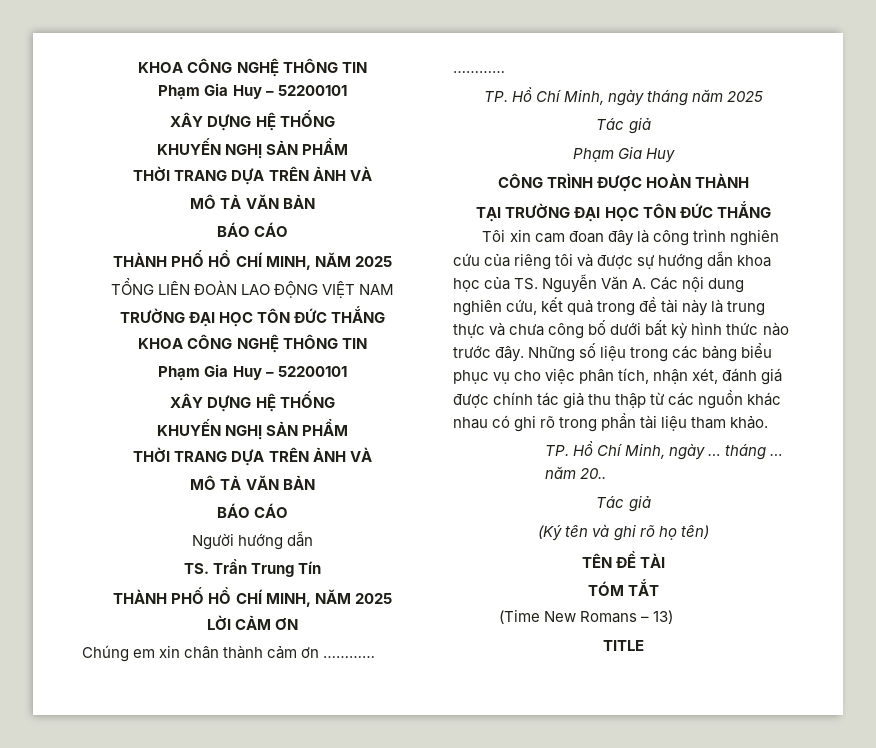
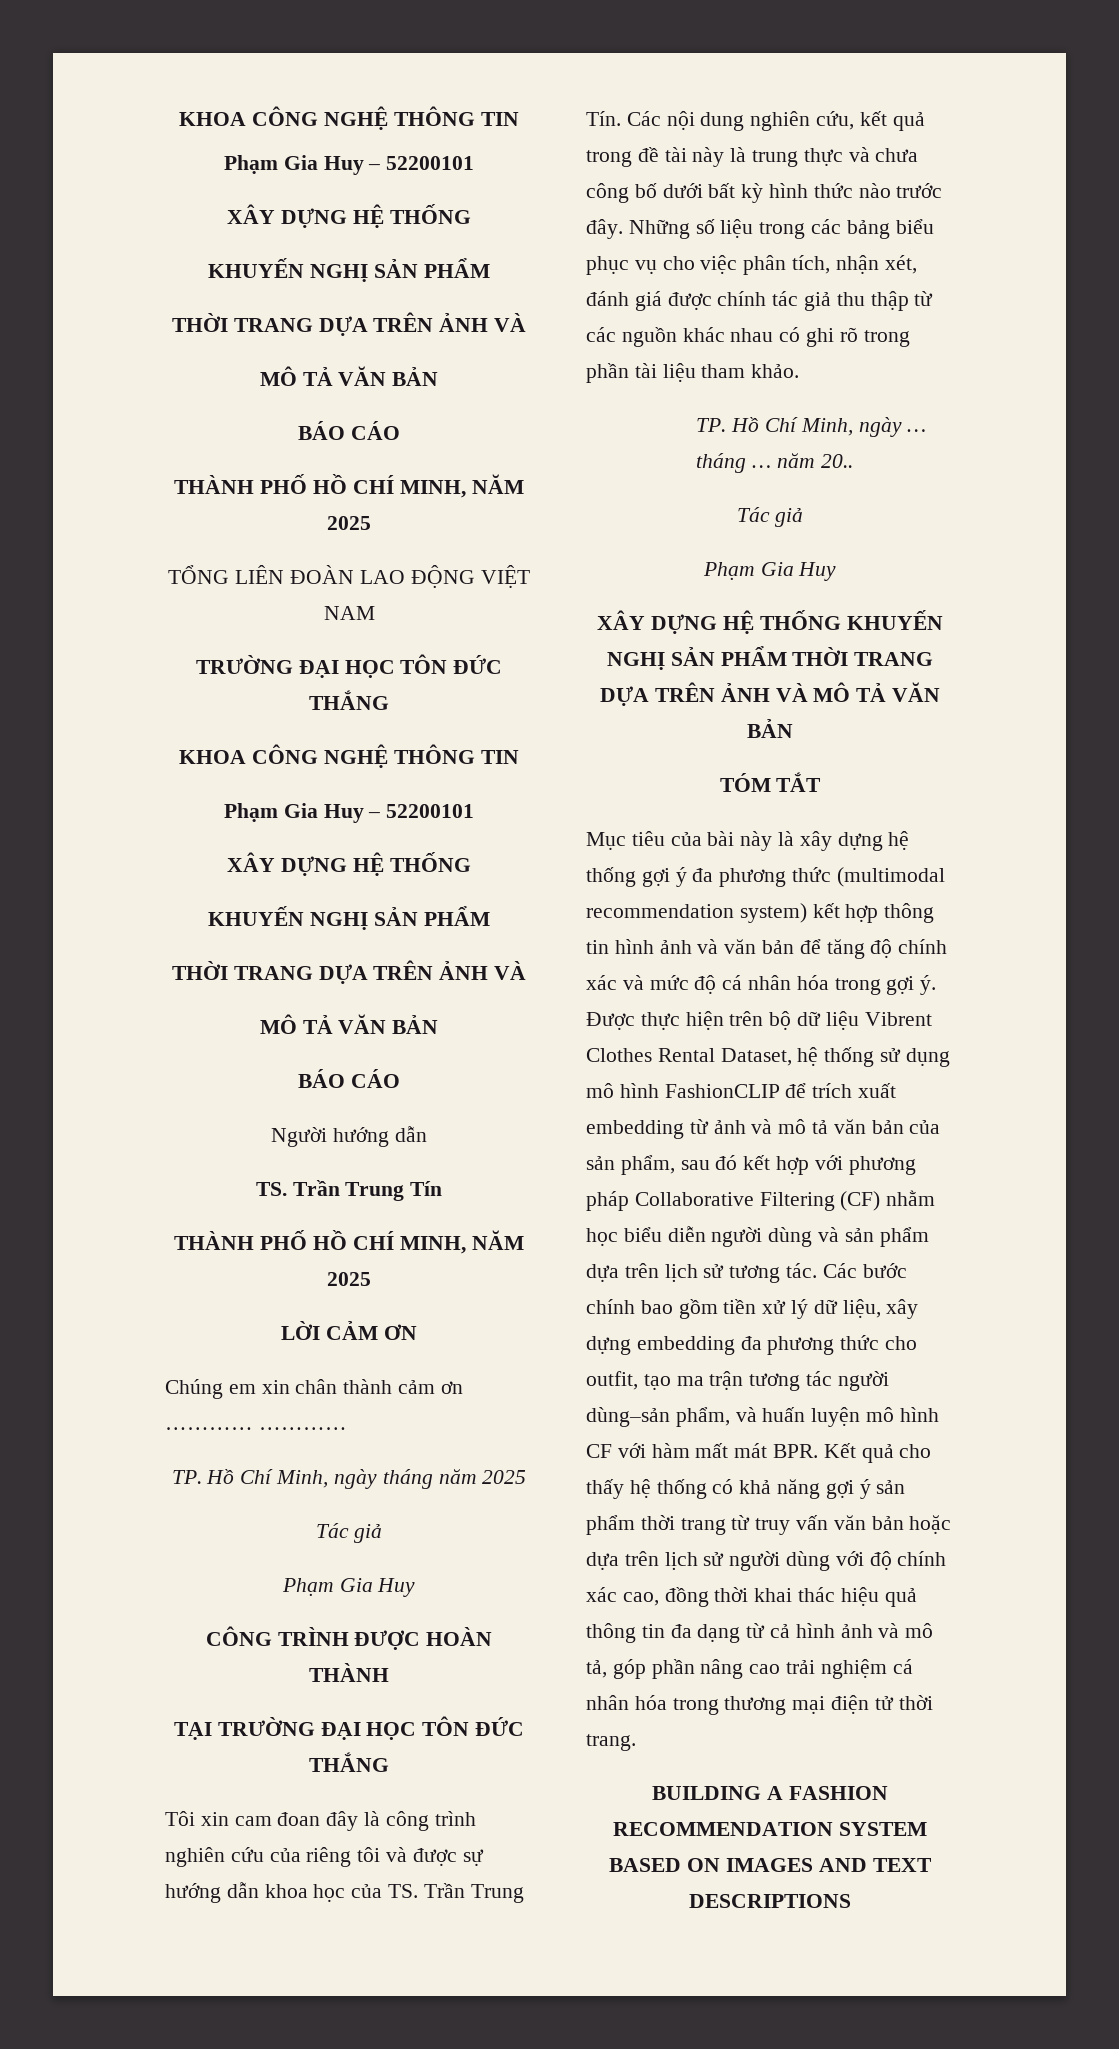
- Tôi xin cam đoan đây là công trình nghiên cứu của riêng tôi và được sự hướng dẫn khoa học của TS. Nguyễn Văn A. Các nội dung nghiên cứu, kết quả trong đề tài này là trung thực và chưa công bố dưới bất kỳ hình thức nào trước đây.
+ Tôi xin cam đoan đây là công trình nghiên cứu của riêng tôi và được sự hướng dẫn khoa học của TS. Trần Trung Tín. Các nội dung nghiên cứu, kết quả trong đề tài này là trung thực và chưa công bố dưới bất kỳ hình thức nào trước đây.
  TP. Hồ Chí Minh, ngày … tháng … năm 20..
  Tác giả
- (Ký tên và ghi rõ họ tên)
- TÊN ĐỀ TÀI
+ Phạm Gia Huy
+ XÂY DỰNG HỆ THỐNG KHUYẾN NGHỊ SẢN PHẨM THỜI TRANG DỰA TRÊN ẢNH VÀ MÔ TẢ VĂN BẢN
  TÓM TẮT
- (Time New Romans – 13)
- TITLE
+ Mục tiêu của bài này là xây dựng hệ thống gợi ý đa phương thức (multimodal recommendation system) kết hợp thông tin hình ảnh và văn bản để tăng độ chính xác và mức độ cá nhân hóa trong gợi ý. Được thực hiện trên bộ dữ liệu Vibrent Clothes Rental Dataset, hệ thống sử dụng mô hình FashionCLIP để trích xuất embedding từ ảnh và mô tả văn bản của sản phẩm, sau đó kết hợp với phương pháp Collaborative Filtering (CF) nhằm học biểu diễn người dùng và sản phẩm dựa trên lịch sử tương tác. Các bước chính bao gồm tiền xử lý dữ liệu, xây dựng embedding đa phương thức cho outfit, tạo ma trận tương tác người dùng–sản phẩm, và huấn luyện mô hình CF với hàm mất mát BPR. Kết quả cho thấy hệ thống có khả năng gợi ý sản phẩm thời trang từ truy vấn văn bản hoặc dựa trên lịch sử người dùng với độ chính xác cao, đồng thời khai thác hiệu quả thông tin đa dạng từ cả hình ảnh và mô tả, góp phần nâng cao trải nghiệm cá nhân hóa trong thương mại điện tử thời trang.
+ BUILDING A FASHION RECOMMENDATION SYSTEM BASED ON IMAGES AND TEXT DESCRIPTIONS

